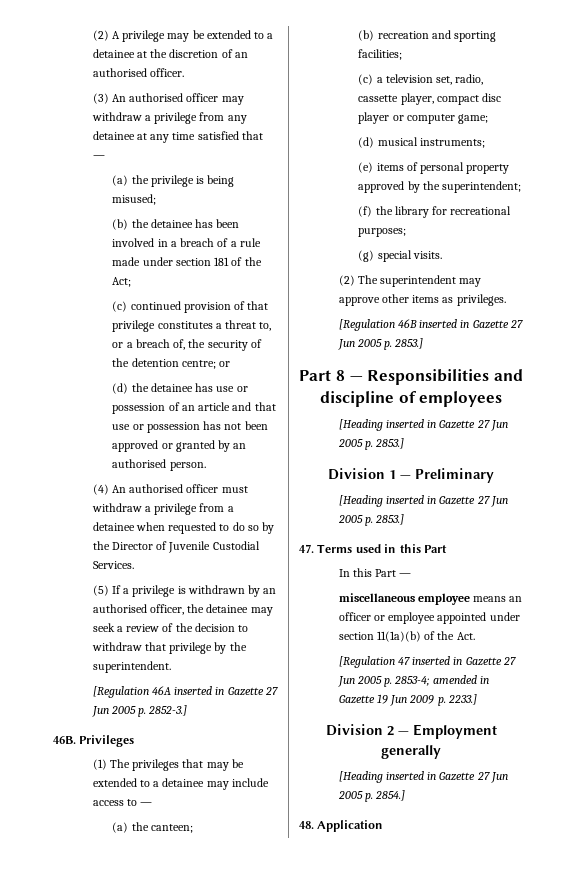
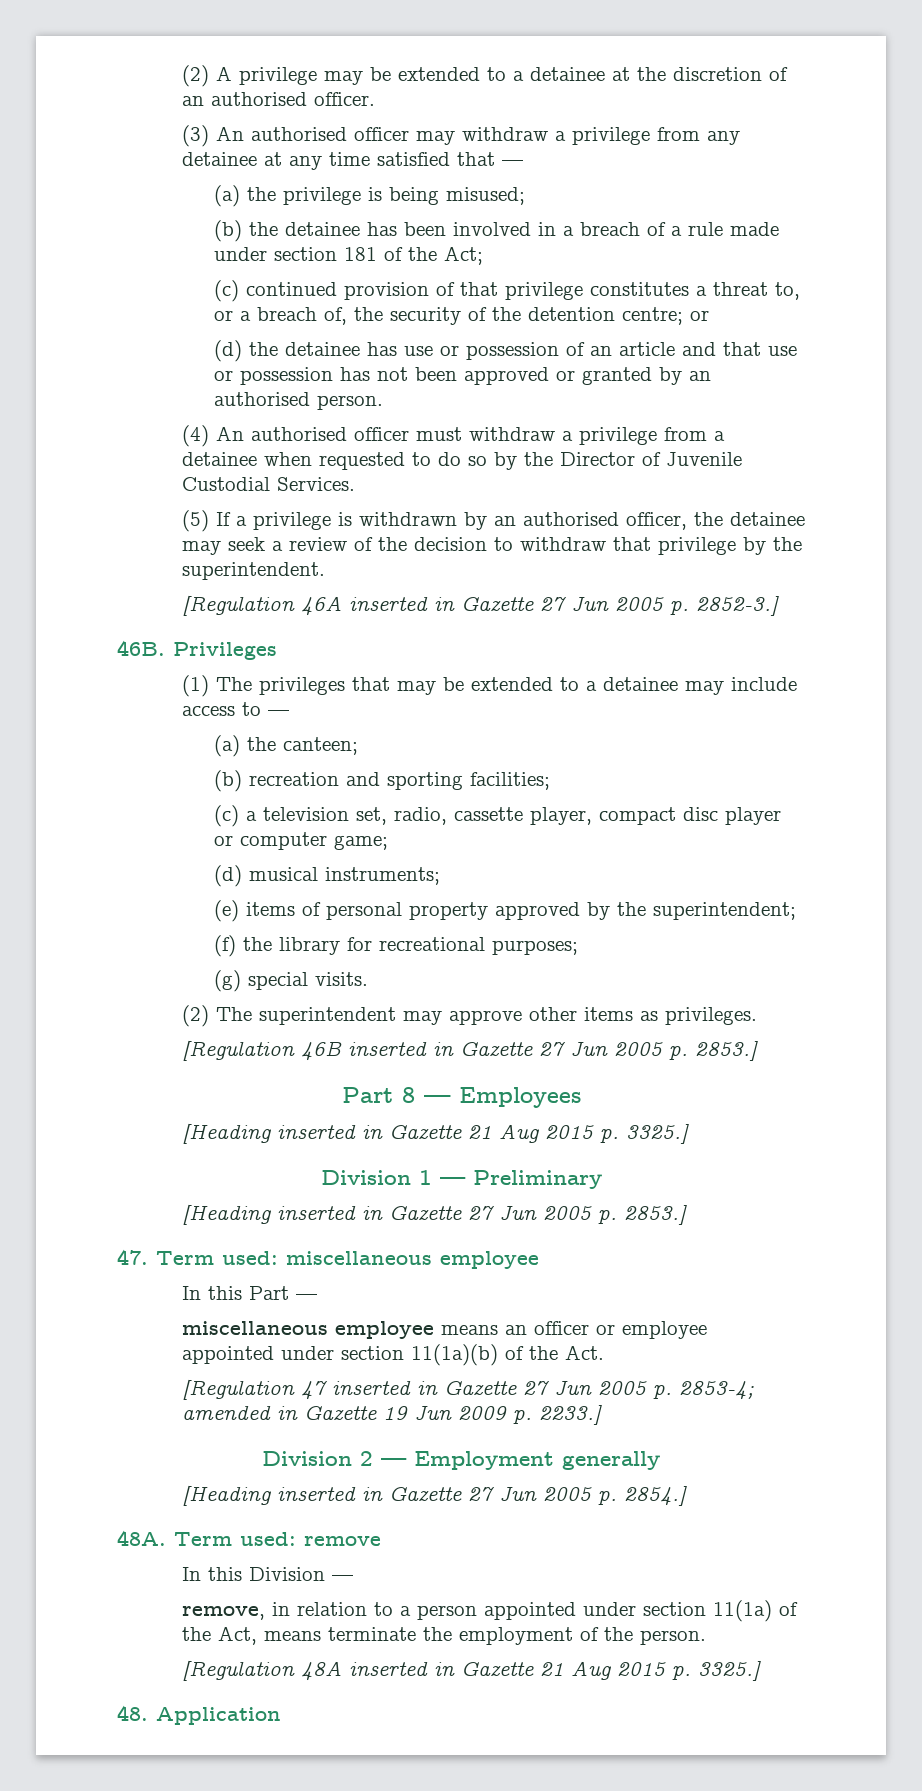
- Part 8 — Responsibilities and discipline of employees
- [Heading inserted in Gazette 27 Jun 2005 p. 2853.]
+ Part 8 — Employees
+ [Heading inserted in Gazette 21 Aug 2015 p. 3325.]
- 47. Terms used in this Part
+ 47. Term used: miscellaneous employee
+ 48A. Term used: remove
+ In this Division —
+ remove, in relation to a person appointed under section 11(1a) of the Act, means terminate the employment of the person.
+ [Regulation 48A inserted in Gazette 21 Aug 2015 p. 3325.]

